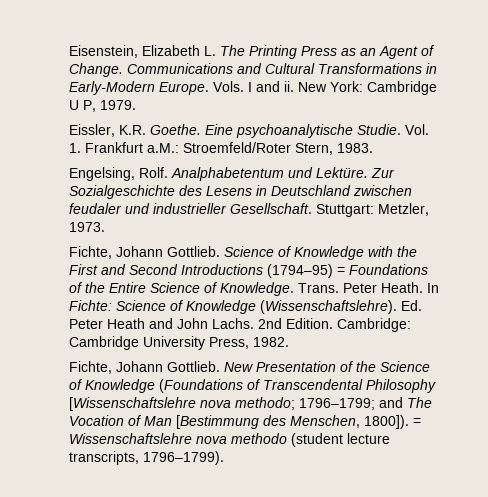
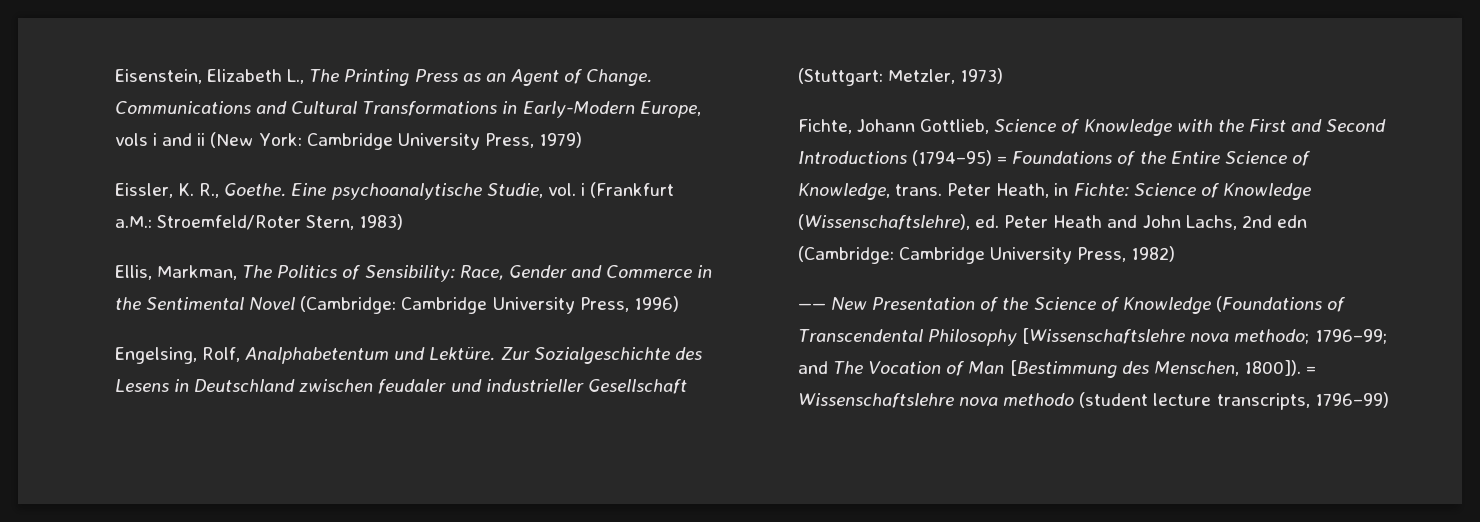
- Eisenstein, Elizabeth L. The Printing Press as an Agent of Change.
+ Eisenstein, Elizabeth L., The Printing Press as an Agent of Change.
- Communications and Cultural Transformations in Early-Modern Europe. Vols. I and ii. New York: Cambridge U P, 1979.
+ Communications and Cultural Transformations in Early-Modern Europe, vols i and ii (New York: Cambridge University Press, 1979)
- Eissler, K.R. Goethe.
+ Eissler, K. R., Goethe.
- Eine psychoanalytische Studie. Vol. 1. Frankfurt a.M.: Stroemfeld/Roter Stern, 1983.
+ Eine psychoanalytische Studie, vol. i (Frankfurt a.M.: Stroemfeld/Roter Stern, 1983)
+ Ellis, Markman, The Politics of Sensibility: Race, Gender and Commerce in the Sentimental Novel (Cambridge: Cambridge University Press, 1996)
- Engelsing, Rolf. Analphabetentum und Lektüre.
+ Engelsing, Rolf, Analphabetentum und Lektüre.
- Zur Sozialgeschichte des Lesens in Deutschland zwischen feudaler und industrieller Gesellschaft. Stuttgart: Metzler, 1973.
- Fichte, Johann Gottlieb. Science of Knowledge with the First and Second Introductions (1794–95) = Foundations of the Entire Science of Knowledge. Trans. Peter Heath. In Fichte: Science of Knowledge (Wissenschaftslehre). Ed. Peter Heath and John Lachs. 2nd Edition. Cambridge: Cambridge University Press, 1982.
- Fichte, Johann Gottlieb. New Presentation of the Science of Knowledge (Foundations of Transcendental Philosophy [Wissenschaftslehre nova methodo; 1796–1799; and The Vocation of Man [Bestimmung des Menschen, 1800]).
+ Zur Sozialgeschichte des Lesens in Deutschland zwischen feudaler und industrieller Gesellschaft (Stuttgart: Metzler, 1973)
+ Fichte, Johann Gottlieb, Science of Knowledge with the First and Second Introductions (1794–95) = Foundations of the Entire Science of Knowledge, trans. Peter Heath, in Fichte: Science of Knowledge (Wissenschaftslehre), ed. Peter Heath and John Lachs, 2nd edn (Cambridge: Cambridge University Press, 1982)
+ —— New Presentation of the Science of Knowledge (Foundations of Transcendental Philosophy [Wissenschaftslehre nova methodo; 1796–99; and The Vocation of Man [Bestimmung des Menschen, 1800]).
- = Wissenschaftslehre nova methodo (student lecture transcripts, 1796–1799).
+ = Wissenschaftslehre nova methodo (student lecture transcripts, 1796–99)

